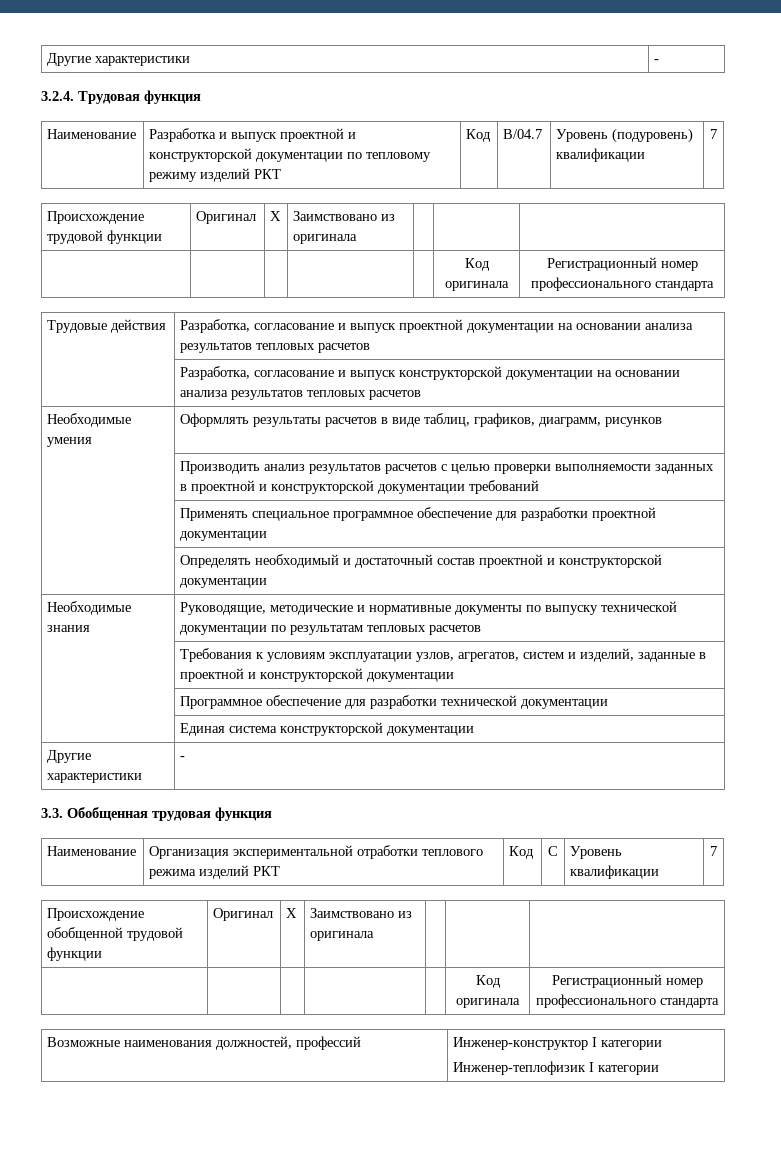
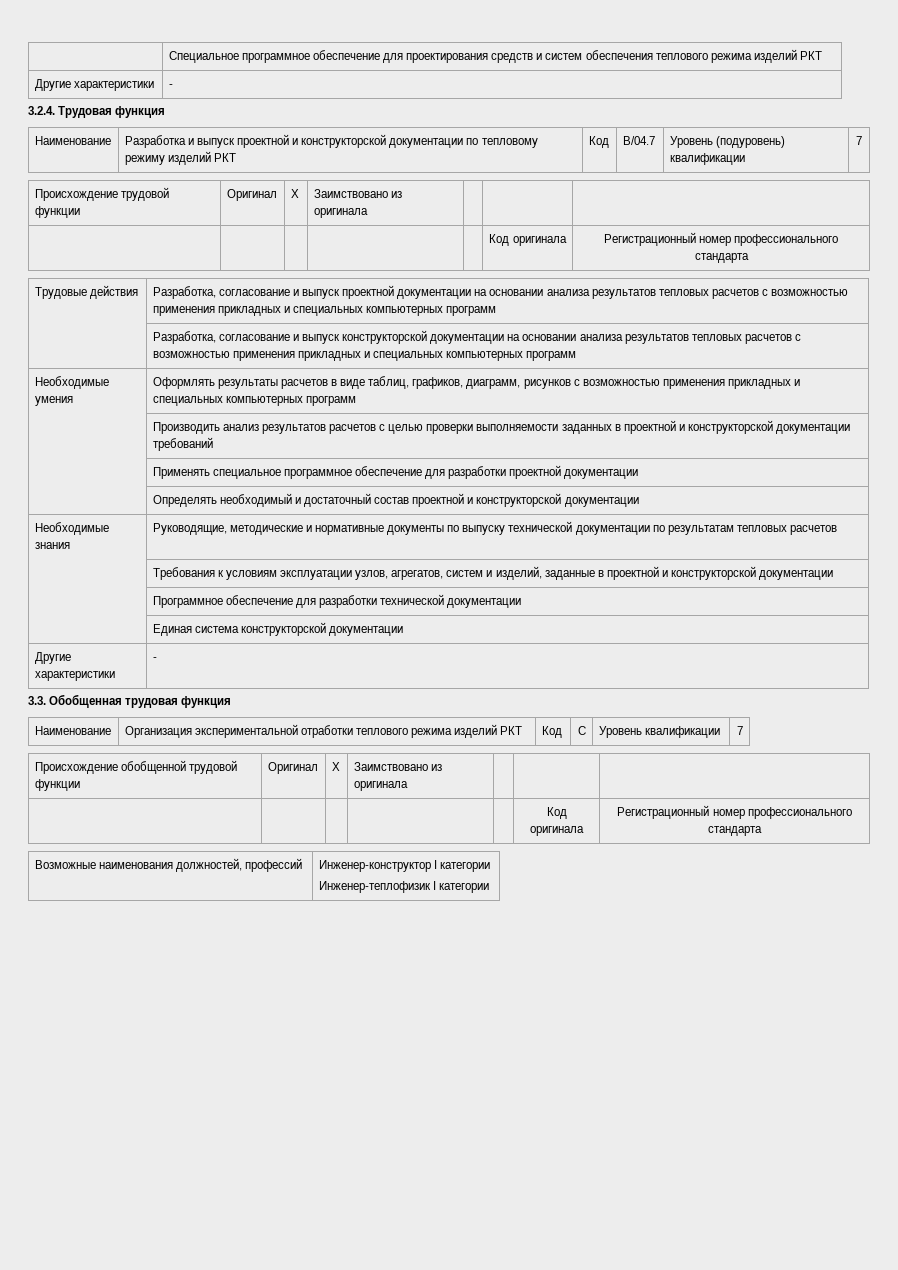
+ | Специальное программное обеспечение для проектирования средств и систем обеспечения теплового режима изделий РКТ
- Трудовые действия | Разработка, согласование и выпуск проектной документации на основании анализа результатов тепловых расчетов
+ Трудовые действия | Разработка, согласование и выпуск проектной документации на основании анализа результатов тепловых расчетов с возможностью применения прикладных и специальных компьютерных программ
- | Разработка, согласование и выпуск конструкторской документации на основании анализа результатов тепловых расчетов
+ | Разработка, согласование и выпуск конструкторской документации на основании анализа результатов тепловых расчетов с возможностью применения прикладных и специальных компьютерных программ
- Необходимые умения | Оформлять результаты расчетов в виде таблиц, графиков, диаграмм, рисунков
+ Необходимые умения | Оформлять результаты расчетов в виде таблиц, графиков, диаграмм, рисунков с возможностью применения прикладных и специальных компьютерных программ

